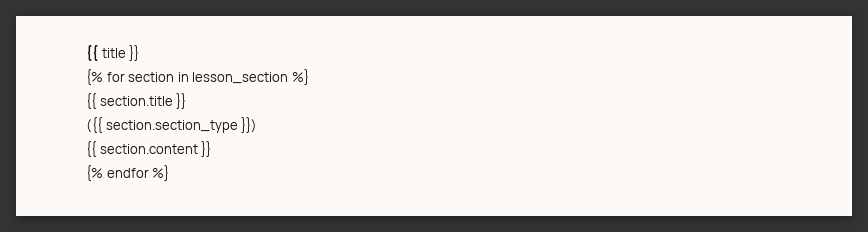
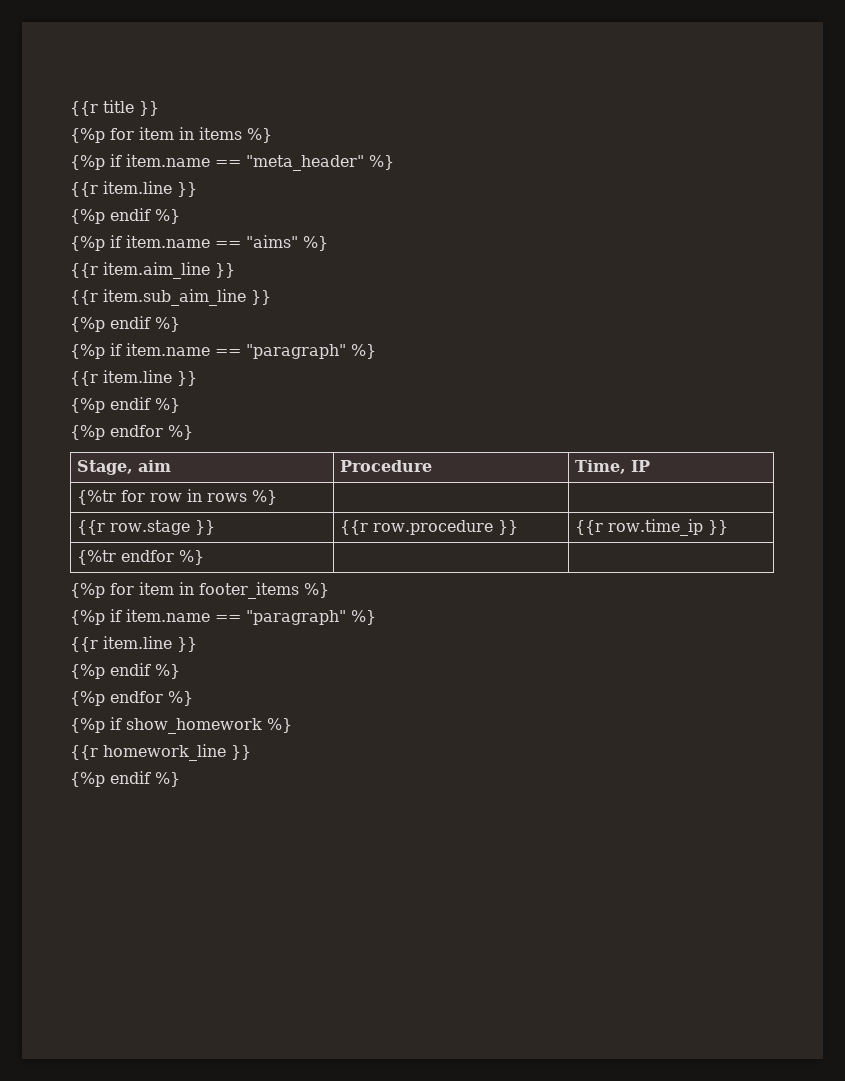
- {{ title }}
+ {{r title }}
- {% for section in lesson_section %}
- {{ section.title }}
- ({{ section.section_type }})
- {{ section.content }}
- {% endfor %}
+ {%p for item in items %}
+ {%p if item.name == "meta_header" %}
+ {{r item.line }}
+ {%p endif %}
+ {%p if item.name == "aims" %}
+ {{r item.aim_line }}
+ {{r item.sub_aim_line }}
+ {%p endif %}
+ {%p if item.name == "paragraph" %}
+ {{r item.line }}
+ {%p endif %}
+ {%p endfor %}
+ Stage, aim | Procedure | Time, IP
+ {%tr for row in rows %} | |
+ {{r row.stage }} | {{r row.procedure }} | {{r row.time_ip }}
+ {%tr endfor %} | |
+ {%p for item in footer_items %}
+ {%p if item.name == "paragraph" %}
+ {{r item.line }}
+ {%p endif %}
+ {%p endfor %}
+ {%p if show_homework %}
+ {{r homework_line }}
+ {%p endif %}

